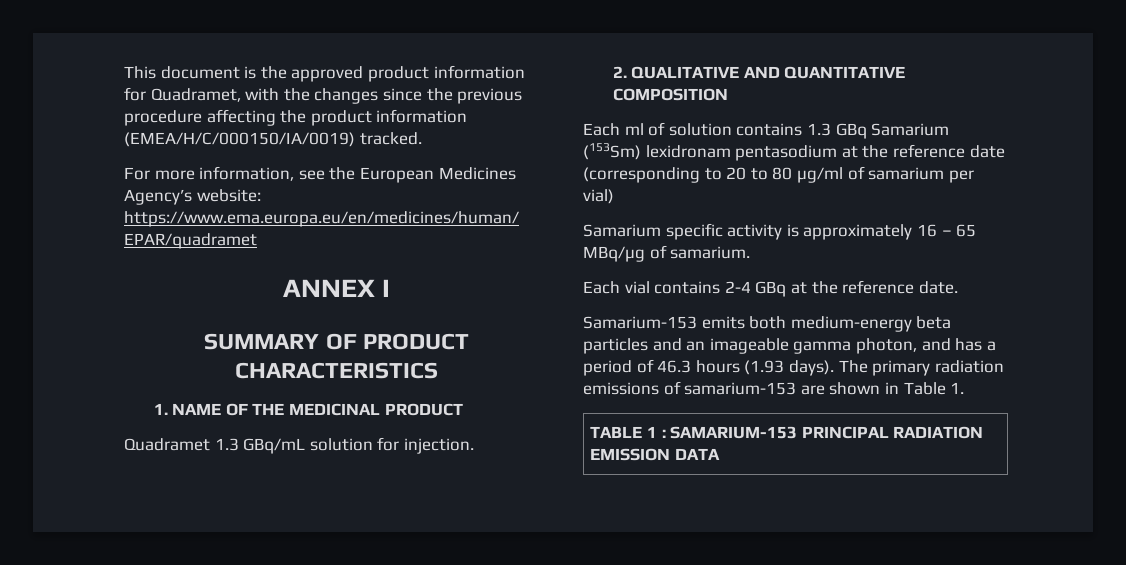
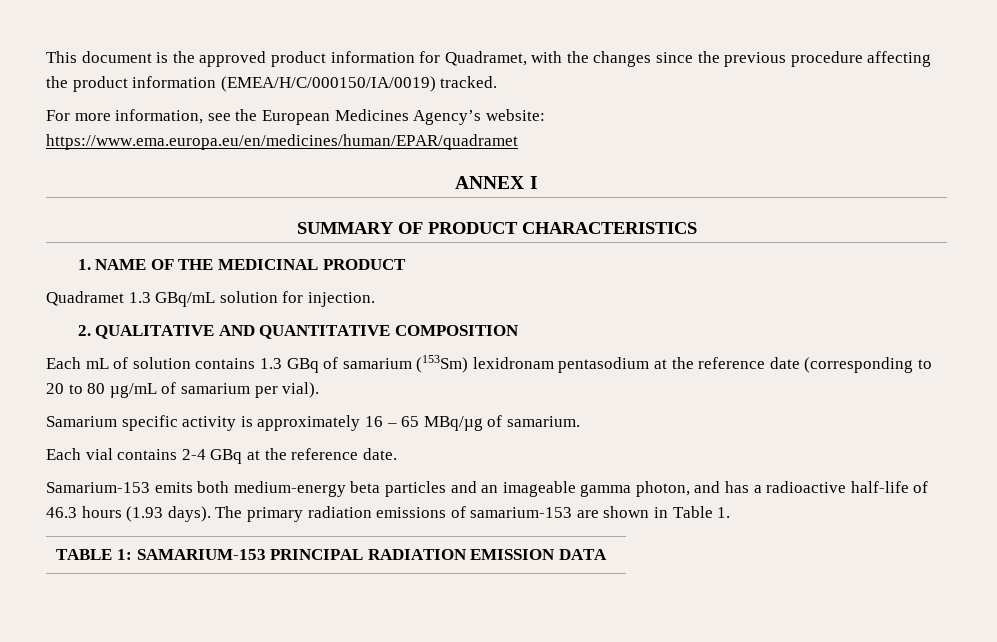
- Each ml of solution contains 1.3 GBq Samarium (153Sm) lexidronam pentasodium at the reference date (corresponding to 20 to 80 µg/ml of samarium per vial)
+ Each mL of solution contains 1.3 GBq of samarium (153Sm) lexidronam pentasodium at the reference date (corresponding to 20 to 80 µg/mL of samarium per vial).
- Samarium-153 emits both medium-energy beta particles and an imageable gamma photon, and has a period of 46.3 hours (1.93 days).
+ Samarium-153 emits both medium-energy beta particles and an imageable gamma photon, and has a radioactive half-life of 46.3 hours (1.93 days).
- TABLE 1 : SAMARIUM-153 PRINCIPAL RADIATION EMISSION DATA
+ TABLE 1: SAMARIUM-153 PRINCIPAL RADIATION EMISSION DATA

